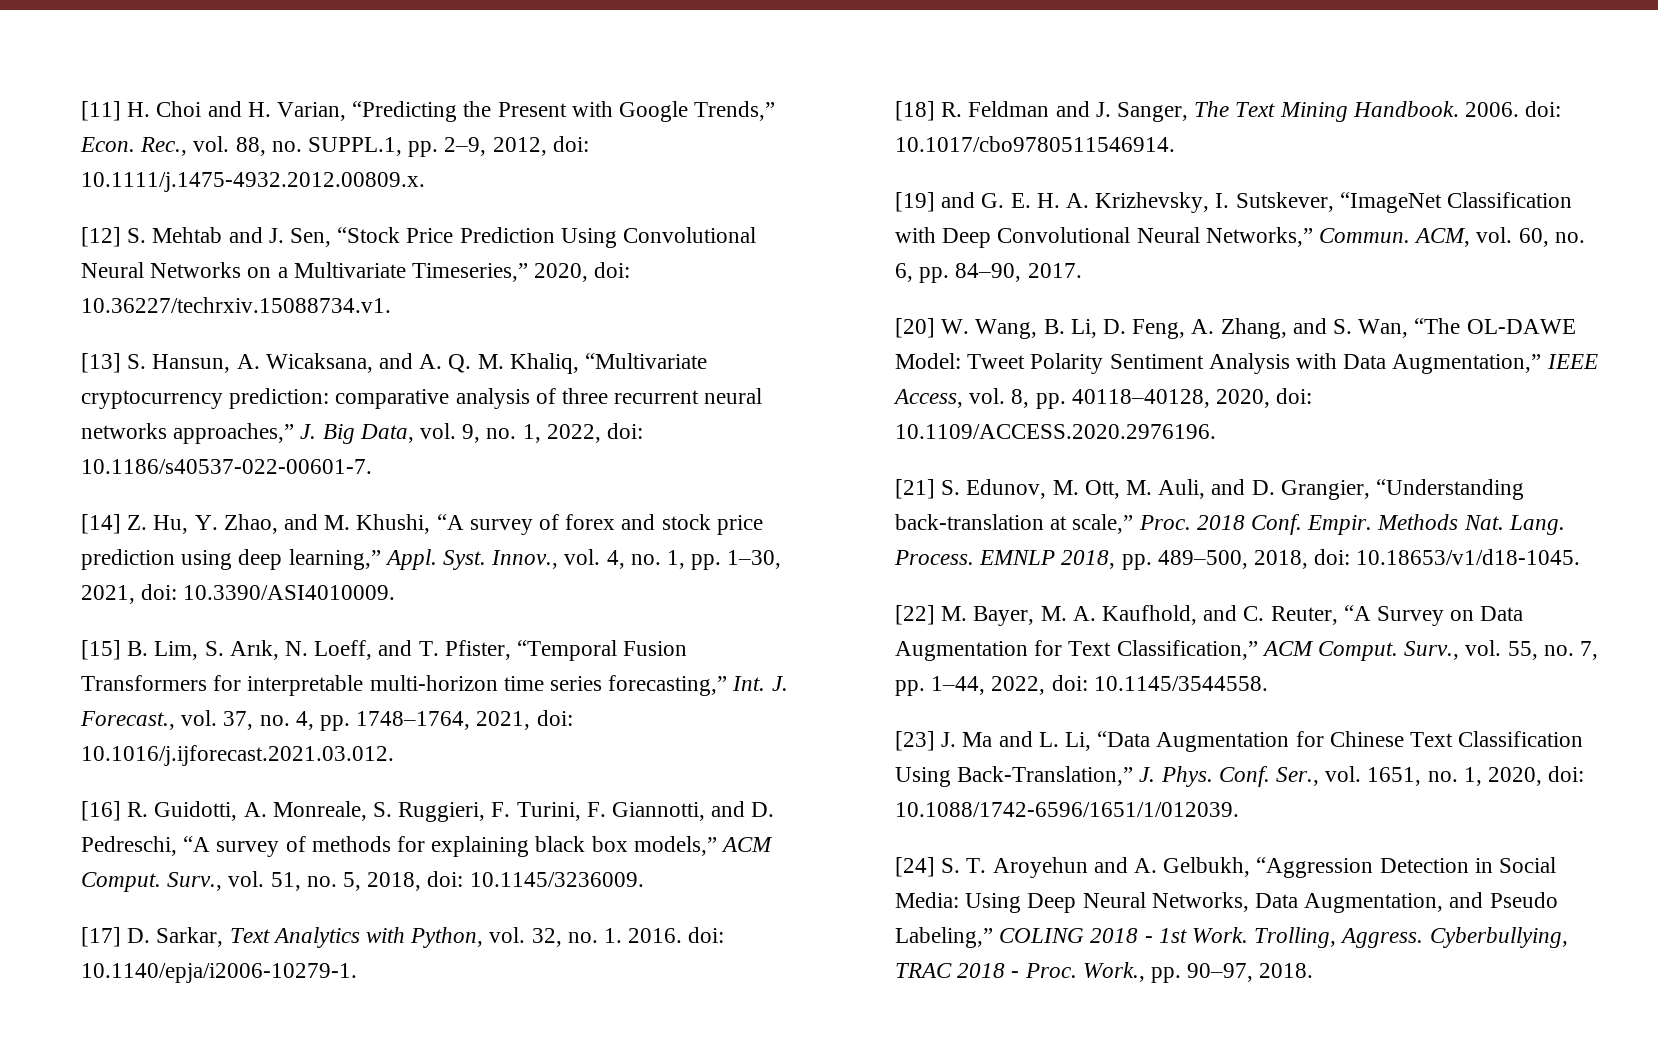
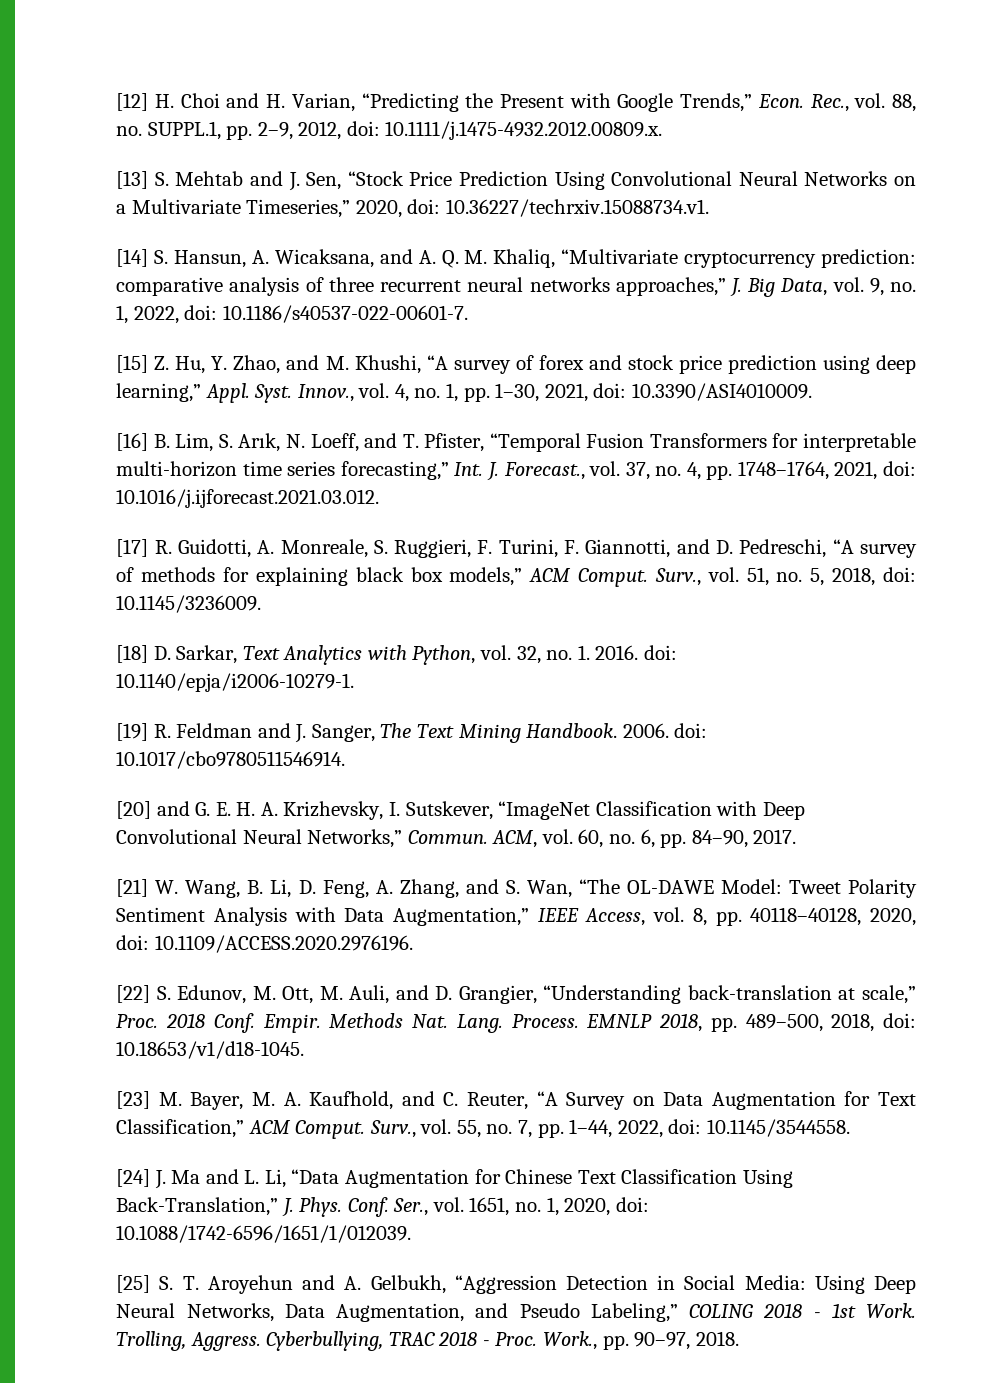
- [11] H. Choi and H. Varian, “Predicting the Present with Google Trends,” Econ.
+ [12] H. Choi and H. Varian, “Predicting the Present with Google Trends,” Econ.
- [12] S. Mehtab and J. Sen, “Stock Price Prediction Using Convolutional Neural Networks on a Multivariate Timeseries,” 2020, doi: 10.36227/techrxiv.15088734.v1.
+ [13] S. Mehtab and J. Sen, “Stock Price Prediction Using Convolutional Neural Networks on a Multivariate Timeseries,” 2020, doi: 10.36227/techrxiv.15088734.v1.
- [13] S. Hansun, A. Wicaksana, and A. Q. M. Khaliq, “Multivariate cryptocurrency prediction: comparative analysis of three recurrent neural networks approaches,” J. Big Data, vol. 9, no. 1, 2022, doi: 10.1186/s40537-022-00601-7.
+ [14] S. Hansun, A. Wicaksana, and A. Q. M. Khaliq, “Multivariate cryptocurrency prediction: comparative analysis of three recurrent neural networks approaches,” J. Big Data, vol. 9, no. 1, 2022, doi: 10.1186/s40537-022-00601-7.
- [14] Z. Hu, Y. Zhao, and M. Khushi, “A survey of forex and stock price prediction using deep learning,” Appl.
+ [15] Z. Hu, Y. Zhao, and M. Khushi, “A survey of forex and stock price prediction using deep learning,” Appl.
- [15] B. Lim, S. Arık, N. Loeff, and T. Pfister, “Temporal Fusion Transformers for interpretable multi-horizon time series forecasting,” Int. J. Forecast., vol. 37, no. 4, pp. 1748–1764, 2021, doi: 10.1016/j.ijforecast.2021.03.012.
+ [16] B. Lim, S. Arık, N. Loeff, and T. Pfister, “Temporal Fusion Transformers for interpretable multi-horizon time series forecasting,” Int. J. Forecast., vol. 37, no. 4, pp. 1748–1764, 2021, doi: 10.1016/j.ijforecast.2021.03.012.
- [16] R. Guidotti, A. Monreale, S. Ruggieri, F. Turini, F. Giannotti, and D. Pedreschi, “A survey of methods for explaining black box models,” ACM Comput.
+ [17] R. Guidotti, A. Monreale, S. Ruggieri, F. Turini, F. Giannotti, and D. Pedreschi, “A survey of methods for explaining black box models,” ACM Comput.
- [17] D. Sarkar, Text Analytics with Python, vol. 32, no. 1. 2016. doi: 10.1140/epja/i2006-10279-1.
+ [18] D. Sarkar, Text Analytics with Python, vol. 32, no. 1. 2016. doi: 10.1140/epja/i2006-10279-1.
- [18] R. Feldman and J. Sanger, The Text Mining Handbook.
+ [19] R. Feldman and J. Sanger, The Text Mining Handbook.
- [19] and G. E. H. A. Krizhevsky, I. Sutskever, “ImageNet Classification with Deep Convolutional Neural Networks,” Commun.
+ [20] and G. E. H. A. Krizhevsky, I. Sutskever, “ImageNet Classification with Deep Convolutional Neural Networks,” Commun.
- [20] W. Wang, B. Li, D. Feng, A. Zhang, and S. Wan, “The OL-DAWE Model: Tweet Polarity Sentiment Analysis with Data Augmentation,” IEEE Access, vol. 8, pp. 40118–40128, 2020, doi: 10.1109/ACCESS.2020.2976196.
+ [21] W. Wang, B. Li, D. Feng, A. Zhang, and S. Wan, “The OL-DAWE Model: Tweet Polarity Sentiment Analysis with Data Augmentation,” IEEE Access, vol. 8, pp. 40118–40128, 2020, doi: 10.1109/ACCESS.2020.2976196.
- [21] S. Edunov, M. Ott, M. Auli, and D. Grangier, “Understanding back-translation at scale,” Proc.
+ [22] S. Edunov, M. Ott, M. Auli, and D. Grangier, “Understanding back-translation at scale,” Proc.
- [22] M. Bayer, M. A. Kaufhold, and C. Reuter, “A Survey on Data Augmentation for Text Classification,” ACM Comput.
+ [23] M. Bayer, M. A. Kaufhold, and C. Reuter, “A Survey on Data Augmentation for Text Classification,” ACM Comput.
- [23] J. Ma and L. Li, “Data Augmentation for Chinese Text Classification Using Back-Translation,” J. Phys.
+ [24] J. Ma and L. Li, “Data Augmentation for Chinese Text Classification Using Back-Translation,” J. Phys.
- [24] S. T. Aroyehun and A. Gelbukh, “Aggression Detection in Social Media: Using Deep Neural Networks, Data Augmentation, and Pseudo Labeling,” COLING 2018 - 1st Work.
+ [25] S. T. Aroyehun and A. Gelbukh, “Aggression Detection in Social Media: Using Deep Neural Networks, Data Augmentation, and Pseudo Labeling,” COLING 2018 - 1st Work.

